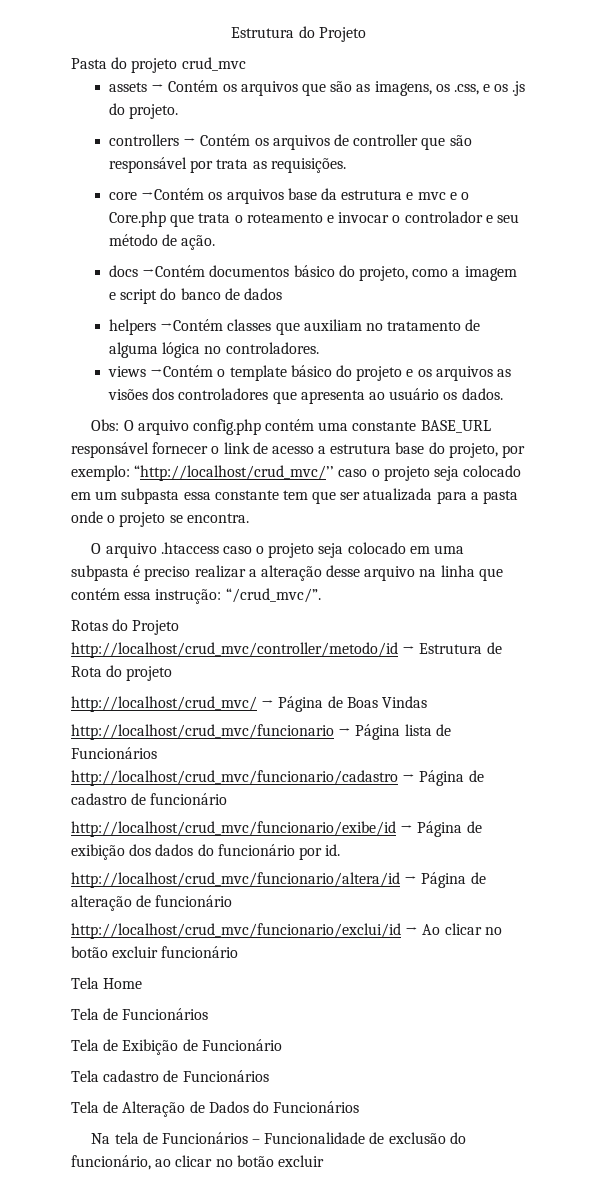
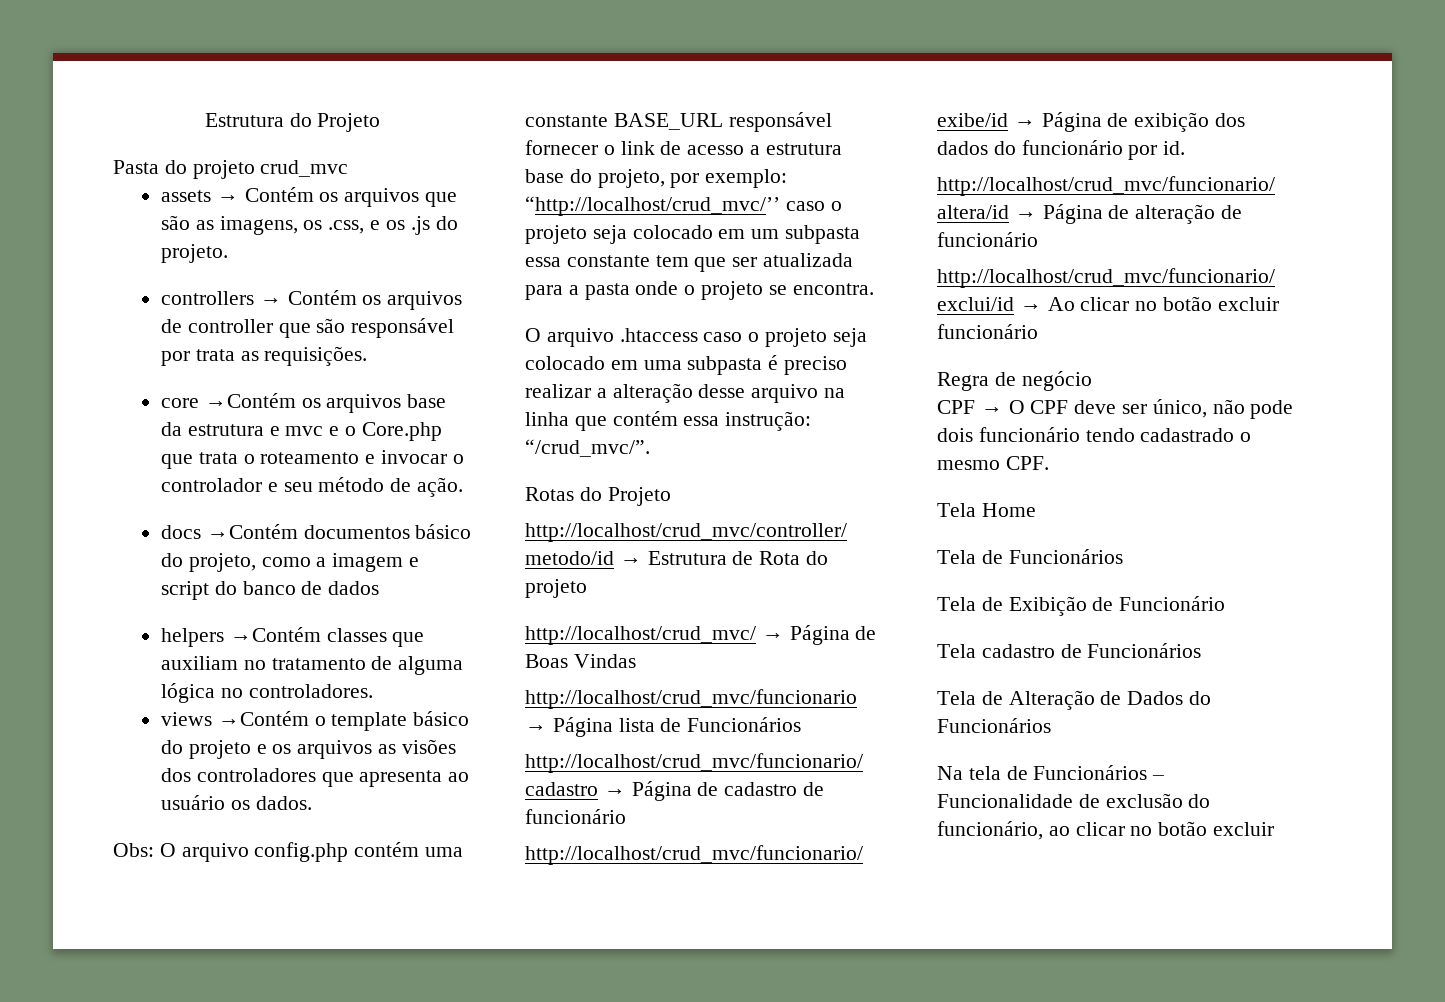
+ Regra de negócio
+ CPF → O CPF deve ser único, não pode dois funcionário tendo cadastrado o mesmo CPF.

